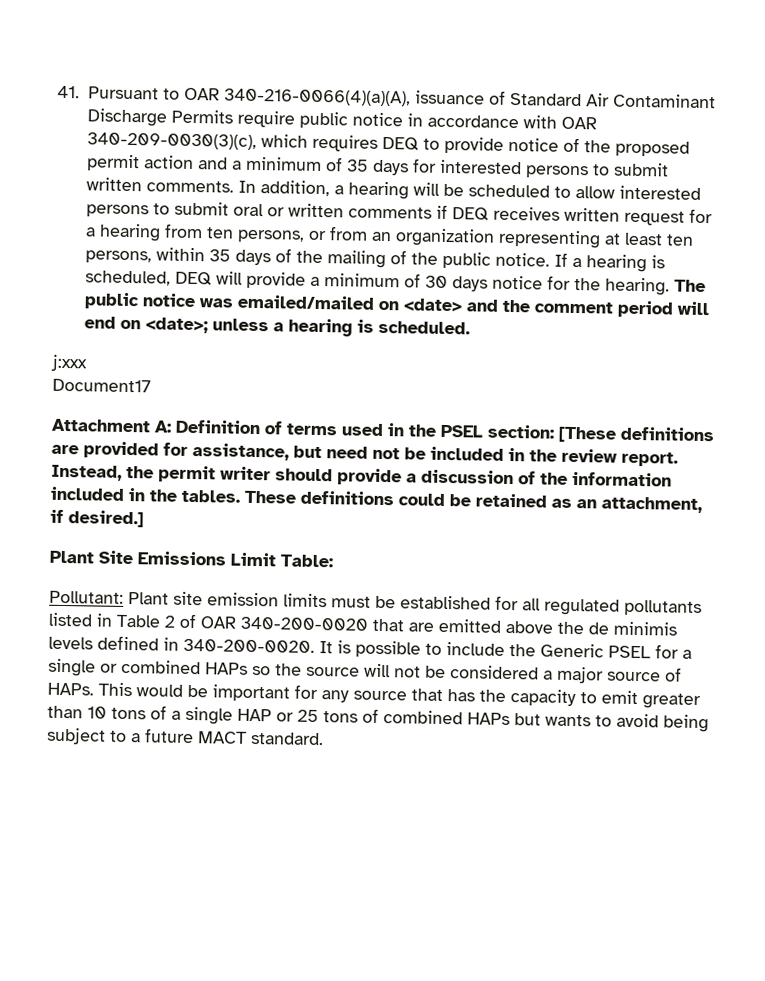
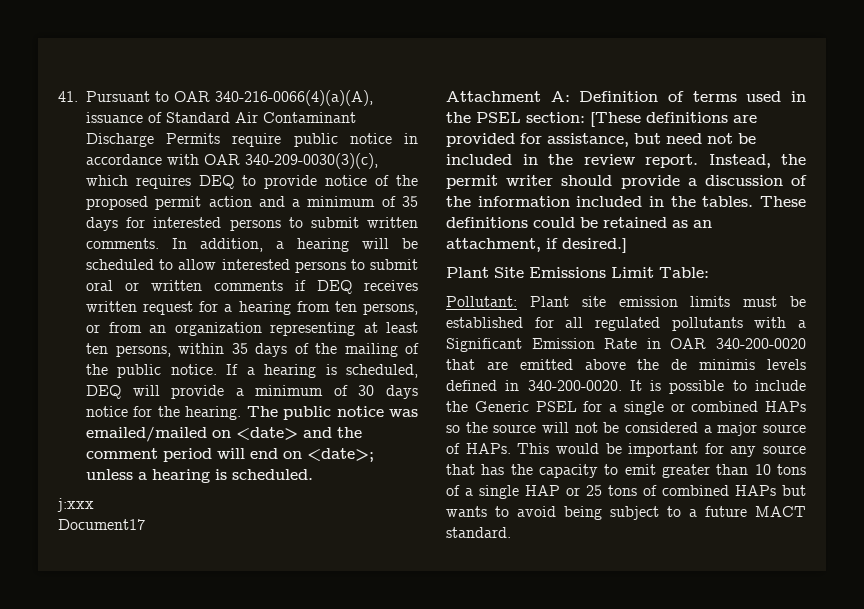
- Pollutant: Plant site emission limits must be established for all regulated pollutants listed in Table 2 of OAR 340-200-0020 that are emitted above the de minimis levels defined in 340-200-0020.
+ Pollutant: Plant site emission limits must be established for all regulated pollutants with a Significant Emission Rate in OAR 340-200-0020 that are emitted above the de minimis levels defined in 340-200-0020.

